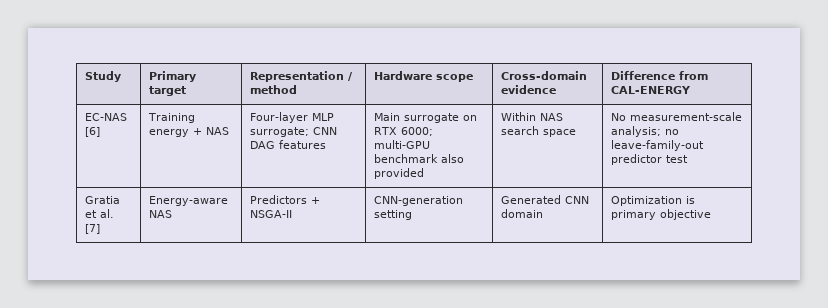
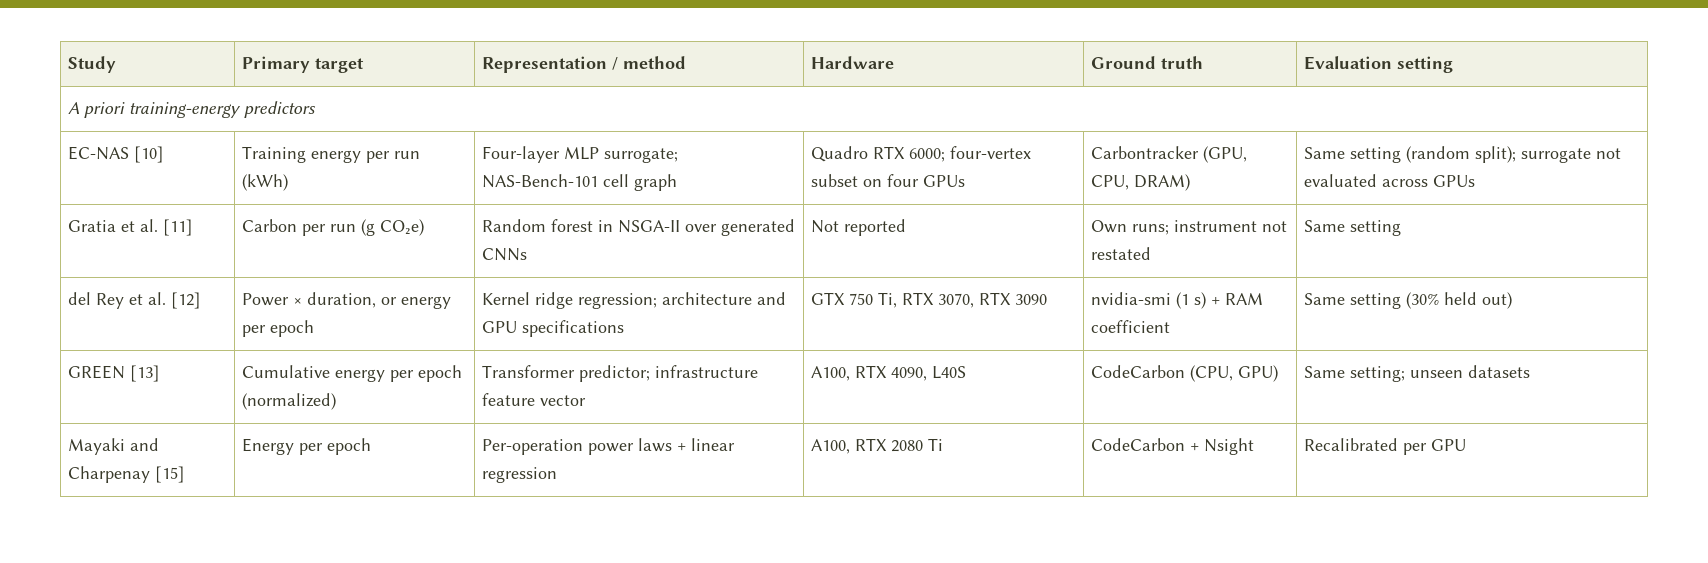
- Study | Primary target | Representation / method | Hardware scope | Cross-domain evidence | Difference from CAL-ENERGY
+ Study | Primary target | Representation / method | Hardware | Ground truth | Evaluation setting
+ A priori training-energy predictors
- EC-NAS [6] | Training energy + NAS | Four-layer MLP surrogate; CNN DAG features | Main surrogate on RTX 6000; multi-GPU benchmark also provided | Within NAS search space | No measurement-scale analysis; no leave-family-out predictor test
- Gratia et al. [7] | Energy-aware NAS | Predictors + NSGA-II | CNN-generation setting | Generated CNN domain | Optimization is primary objective
+ EC-NAS [10] | Training energy per run (kWh) | Four-layer MLP surrogate; NAS-Bench-101 cell graph | Quadro RTX 6000; four-vertex subset on four GPUs | Carbontracker (GPU, CPU, DRAM) | Same setting (random split); surrogate not evaluated across GPUs
+ Gratia et al. [11] | Carbon per run (g CO₂e) | Random forest in NSGA-II over generated CNNs | Not reported | Own runs; instrument not restated | Same setting
+ del Rey et al. [12] | Power × duration, or energy per epoch | Kernel ridge regression; architecture and GPU specifications | GTX 750 Ti, RTX 3070, RTX 3090 | nvidia-smi (1 s) + RAM coefficient | Same setting (30% held out)
+ GREEN [13] | Cumulative energy per epoch (normalized) | Transformer predictor; infrastructure feature vector | A100, RTX 4090, L40S | CodeCarbon (CPU, GPU) | Same setting; unseen datasets
+ Mayaki and Charpenay [15] | Energy per epoch | Per-operation power laws + linear regression | A100, RTX 2080 Ti | CodeCarbon + Nsight | Recalibrated per GPU

